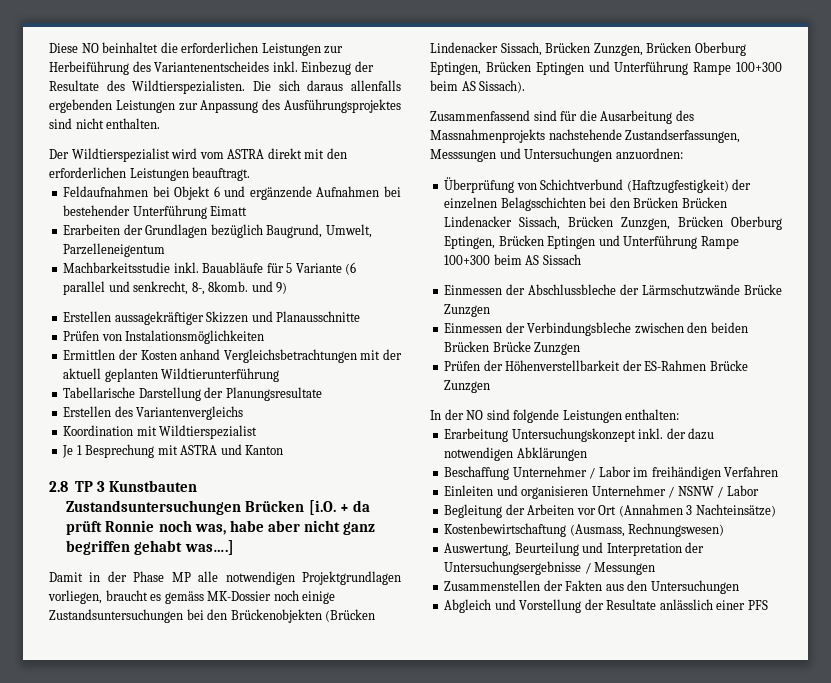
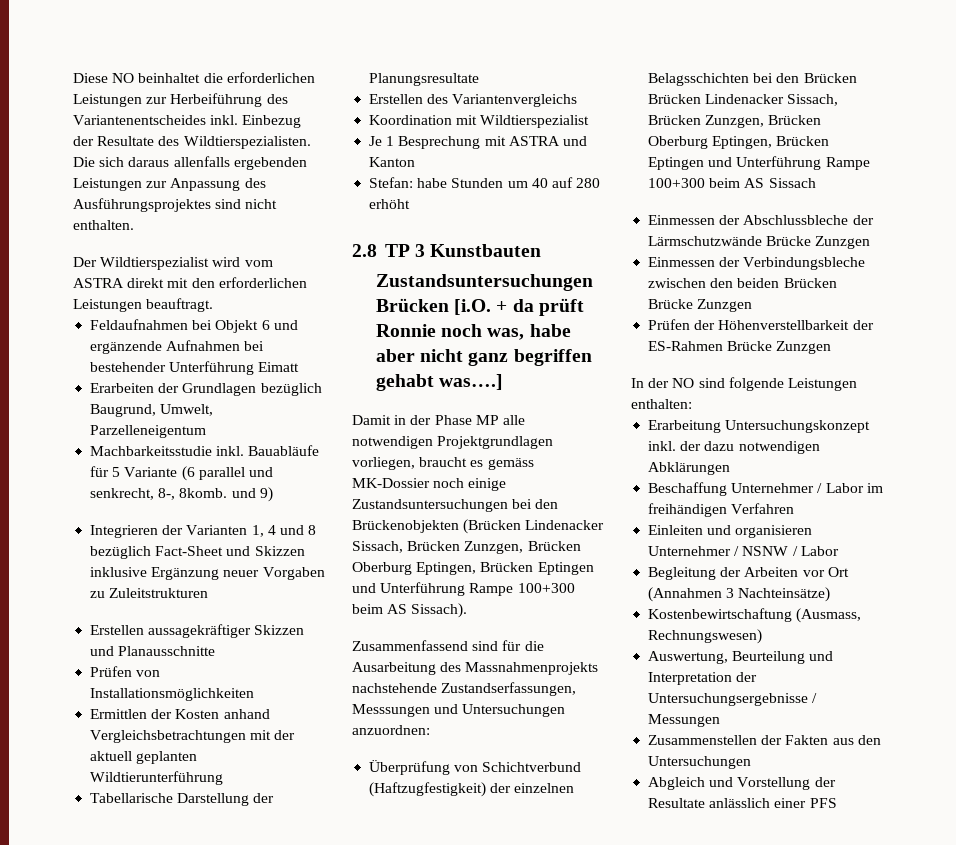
+ Integrieren der Varianten 1, 4 und 8 bezüglich Fact-Sheet und Skizzen inklusive Ergänzung neuer Vorgaben zu Zuleitstrukturen
- Prüfen von Instalationsmöglichkeiten
+ Prüfen von Installationsmöglichkeiten
+ Stefan: habe Stunden um 40 auf 280 erhöht

